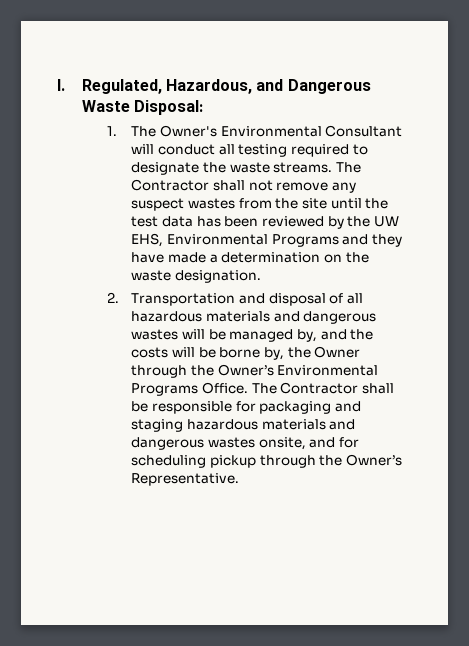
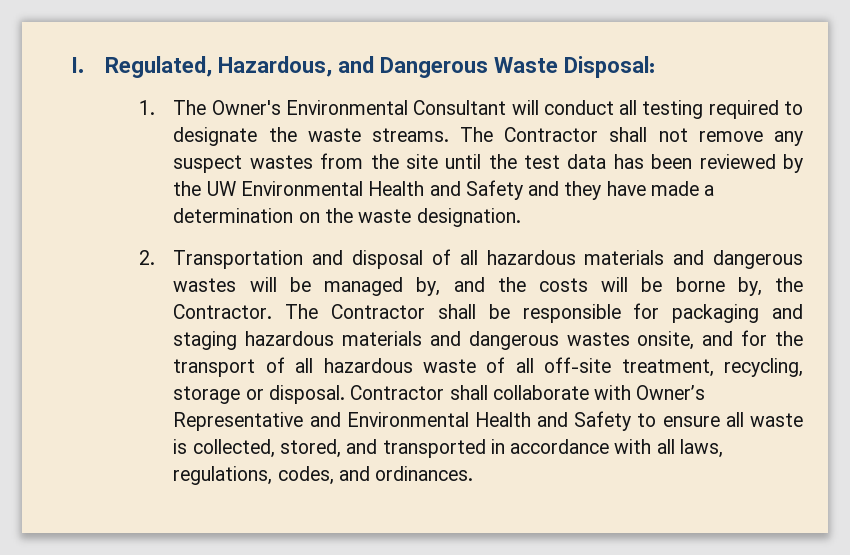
- The Contractor shall not remove any suspect wastes from the site until the test data has been reviewed by the UW EHS, Environmental Programs and they have made a determination on the waste designation.
+ The Contractor shall not remove any suspect wastes from the site until the test data has been reviewed by the UW Environmental Health and Safety and they have made a determination on the waste designation.
- 2. Transportation and disposal of all hazardous materials and dangerous wastes will be managed by, and the costs will be borne by, the Owner through the Owner’s Environmental Programs Office.
+ 2. Transportation and disposal of all hazardous materials and dangerous wastes will be managed by, and the costs will be borne by, the Contractor.
- The Contractor shall be responsible for packaging and staging hazardous materials and dangerous wastes onsite, and for scheduling pickup through the Owner’s Representative.
+ The Contractor shall be responsible for packaging and staging hazardous materials and dangerous wastes onsite, and for the transport of all hazardous waste of all off-site treatment, recycling, storage or disposal. Contractor shall collaborate with Owner’s Representative and Environmental Health and Safety to ensure all waste is collected, stored, and transported in accordance with all laws, regulations, codes, and ordinances.

